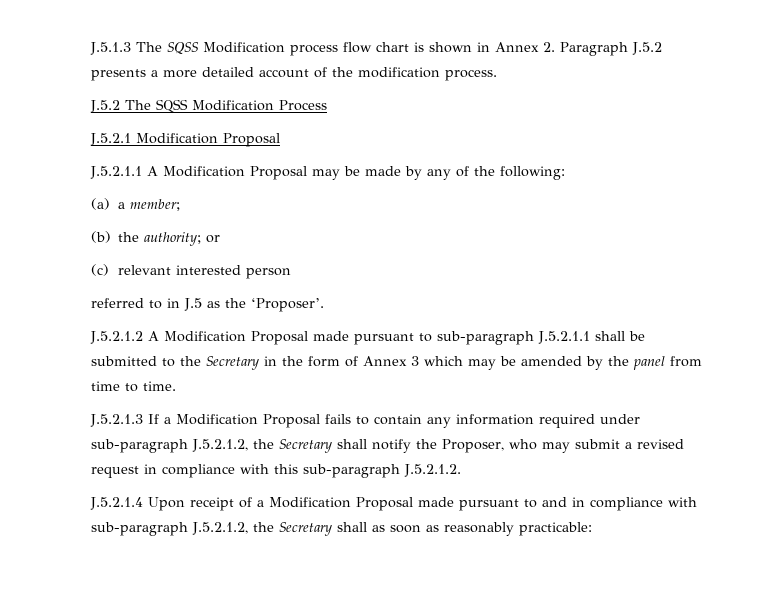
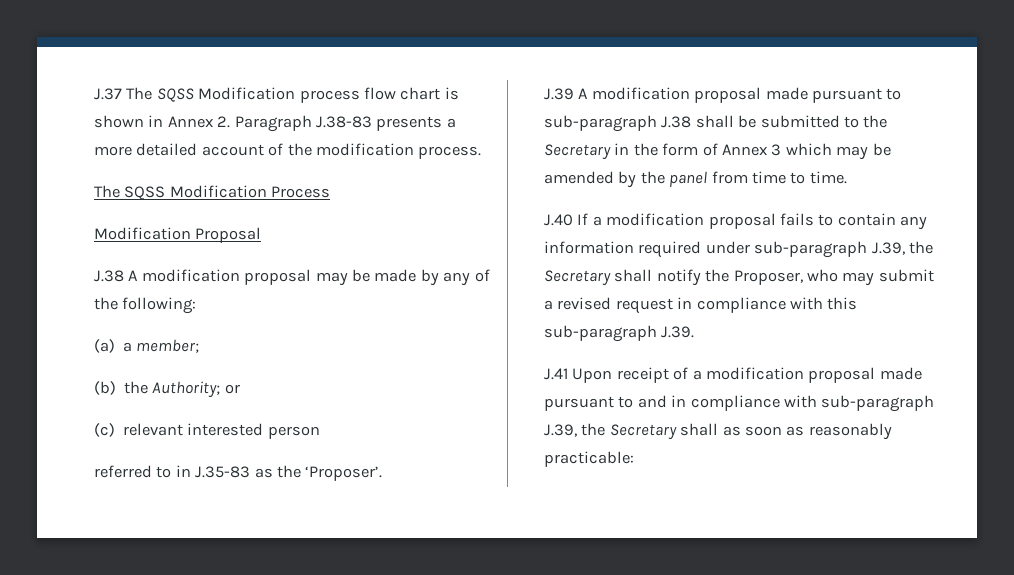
- J.5.1.3 The SQSS Modification process flow chart is shown in Annex 2. Paragraph J.5.2 presents a more detailed account of the modification process.
+ J.37 The SQSS Modification process flow chart is shown in Annex 2. Paragraph J.38-83 presents a more detailed account of the modification process.
- J.5.2 The SQSS Modification Process
+ The SQSS Modification Process
- J.5.2.1 Modification Proposal
+ Modification Proposal
- J.5.2.1.1 A Modification Proposal may be made by any of the following:
+ J.38 A modification proposal may be made by any of the following:
- (b) the authority; or
+ (b) the Authority; or
- referred to in J.5 as the ‘Proposer’.
+ referred to in J.35-83 as the ‘Proposer’.
- J.5.2.1.2 A Modification Proposal made pursuant to sub-paragraph J.5.2.1.1 shall be submitted to the Secretary in the form of Annex 3 which may be amended by the panel from time to time.
+ J.39 A modification proposal made pursuant to sub-paragraph J.38 shall be submitted to the Secretary in the form of Annex 3 which may be amended by the panel from time to time.
- J.5.2.1.3 If a Modification Proposal fails to contain any information required under sub-paragraph J.5.2.1.2, the Secretary shall notify the Proposer, who may submit a revised request in compliance with this sub-paragraph J.5.2.1.2.
- J.5.2.1.4 Upon receipt of a Modification Proposal made pursuant to and in compliance with sub-paragraph J.5.2.1.2, the Secretary shall as soon as reasonably practicable:
+ J.40 If a modification proposal fails to contain any information required under sub-paragraph J.39, the Secretary shall notify the Proposer, who may submit a revised request in compliance with this sub-paragraph J.39.
+ J.41 Upon receipt of a modification proposal made pursuant to and in compliance with sub-paragraph J.39, the Secretary shall as soon as reasonably practicable:

